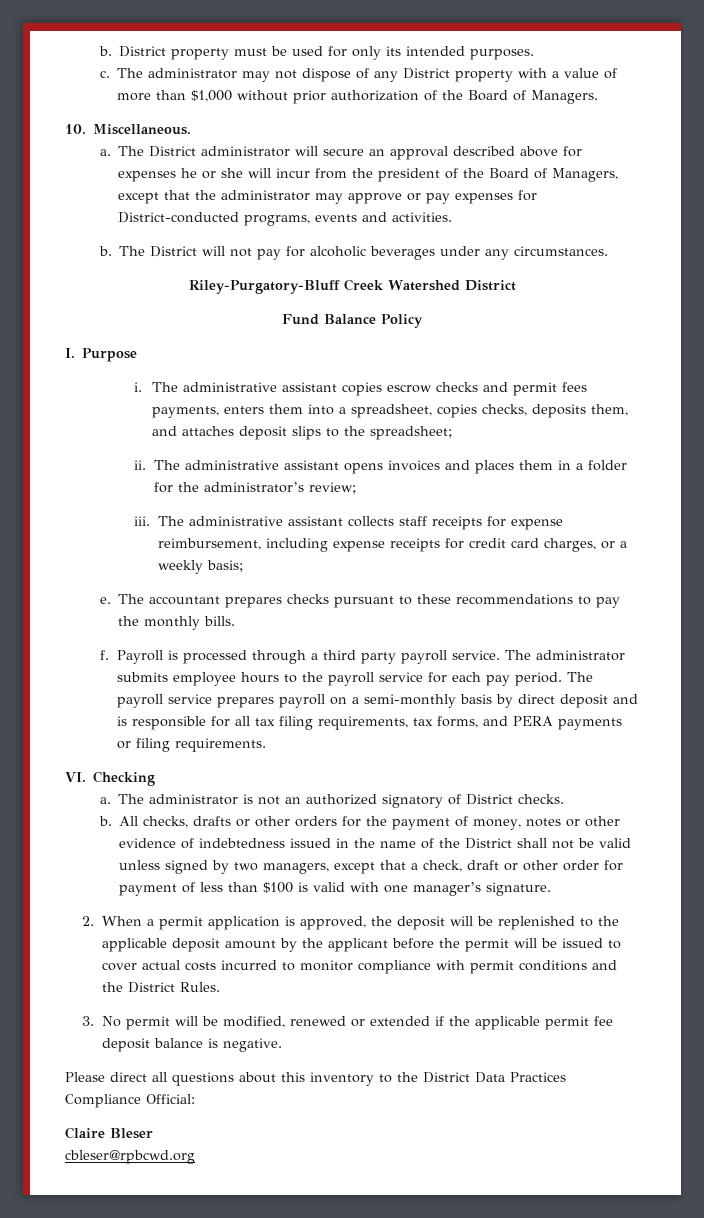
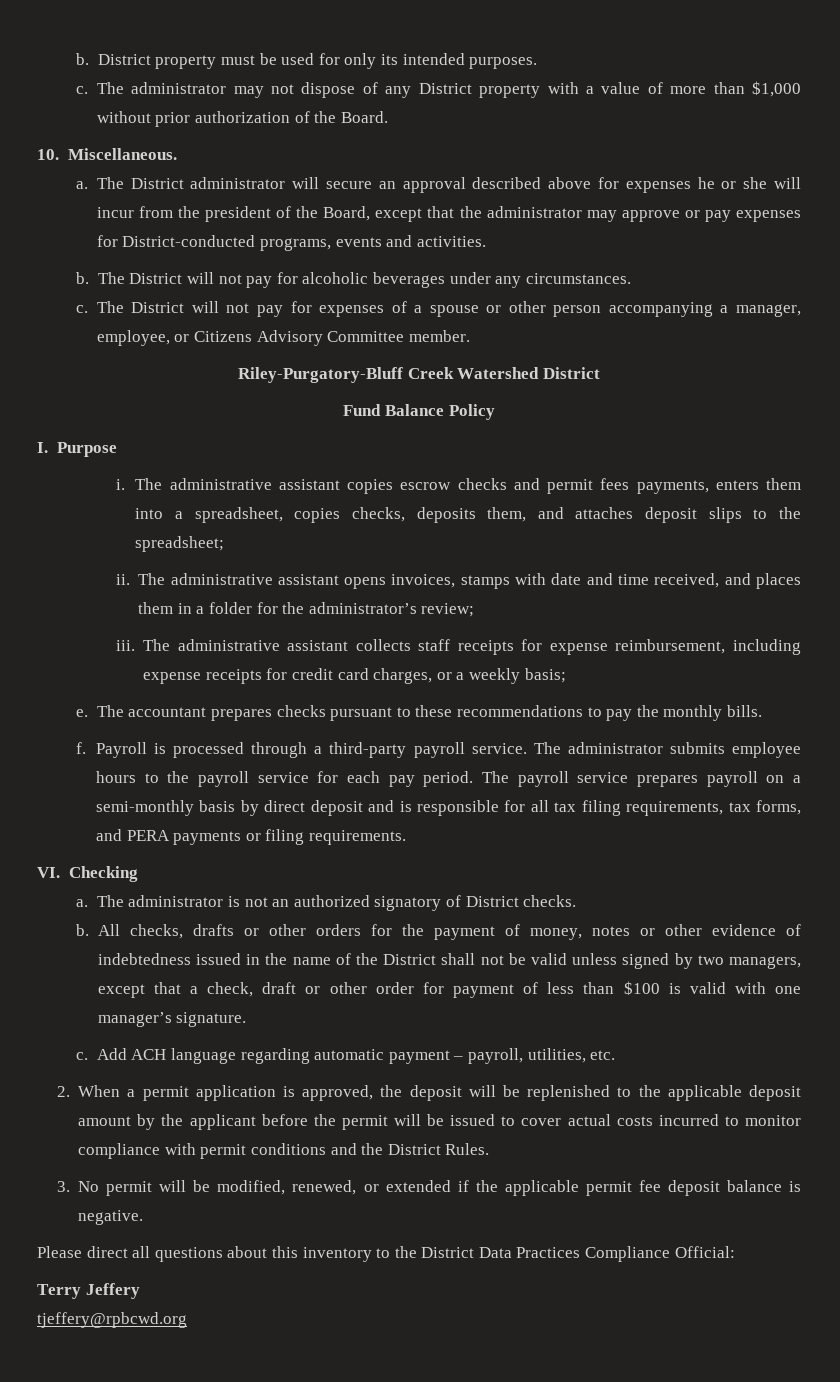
- The administrator may not dispose of any District property with a value of more than $1,000 without prior authorization of the Board of Managers.
+ The administrator may not dispose of any District property with a value of more than $1,000 without prior authorization of the Board.
- The District administrator will secure an approval described above for expenses he or she will incur from the president of the Board of Managers, except that the administrator may approve or pay expenses for District-conducted programs, events and activities.
+ The District administrator will secure an approval described above for expenses he or she will incur from the president of the Board, except that the administrator may approve or pay expenses for District-conducted programs, events and activities.
+ c. The District will not pay for expenses of a spouse or other person accompanying a manager, employee, or Citizens Advisory Committee member.
- The administrative assistant opens invoices and places them in a folder for the administrator’s review;
+ The administrative assistant opens invoices, stamps with date and time received, and places them in a folder for the administrator’s review;
- Payroll is processed through a third party payroll service.
+ Payroll is processed through a third-party payroll service.
+ c. Add ACH language regarding automatic payment – payroll, utilities, etc.
- 3. No permit will be modified, renewed or extended if the applicable permit fee deposit balance is negative.
+ 3. No permit will be modified, renewed, or extended if the applicable permit fee deposit balance is negative.
- Claire Bleser
- cbleser@rpbcwd.org
+ Terry Jeffery
+ tjeffery@rpbcwd.org

